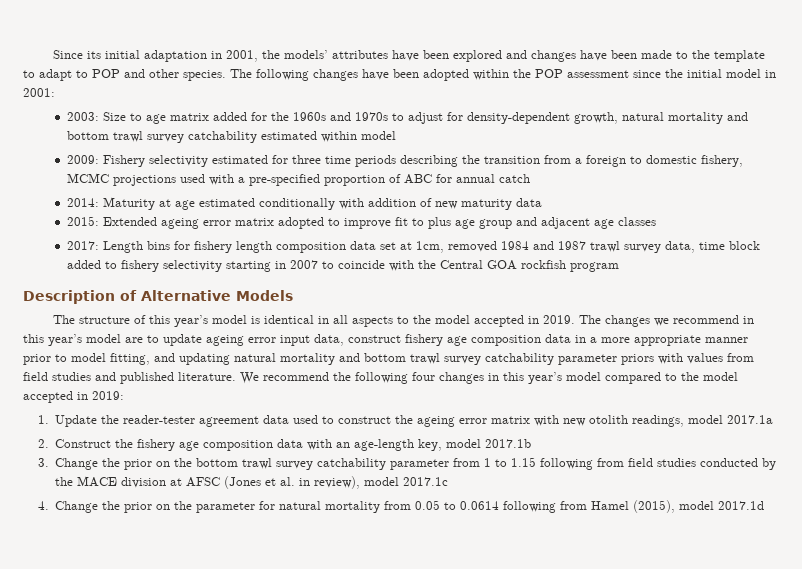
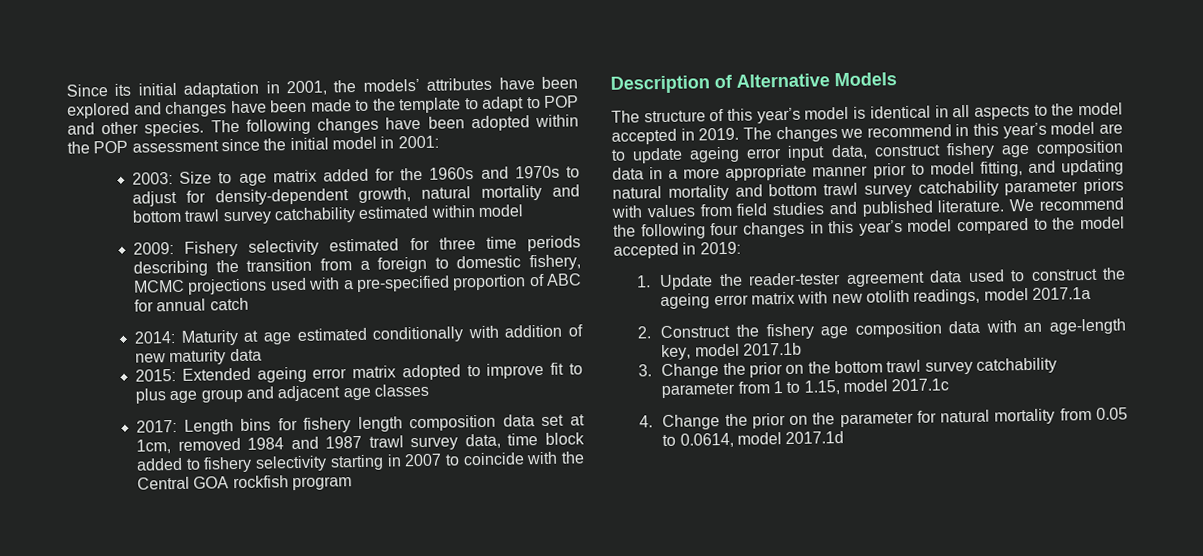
- 3. Change the prior on the bottom trawl survey catchability parameter from 1 to 1.15 following from field studies conducted by the MACE division at AFSC (Jones et al. in review), model 2017.1c
+ 3. Change the prior on the bottom trawl survey catchability parameter from 1 to 1.15, model 2017.1c
- 4. Change the prior on the parameter for natural mortality from 0.05 to 0.0614 following from Hamel (2015), model 2017.1d
+ 4. Change the prior on the parameter for natural mortality from 0.05 to 0.0614, model 2017.1d

